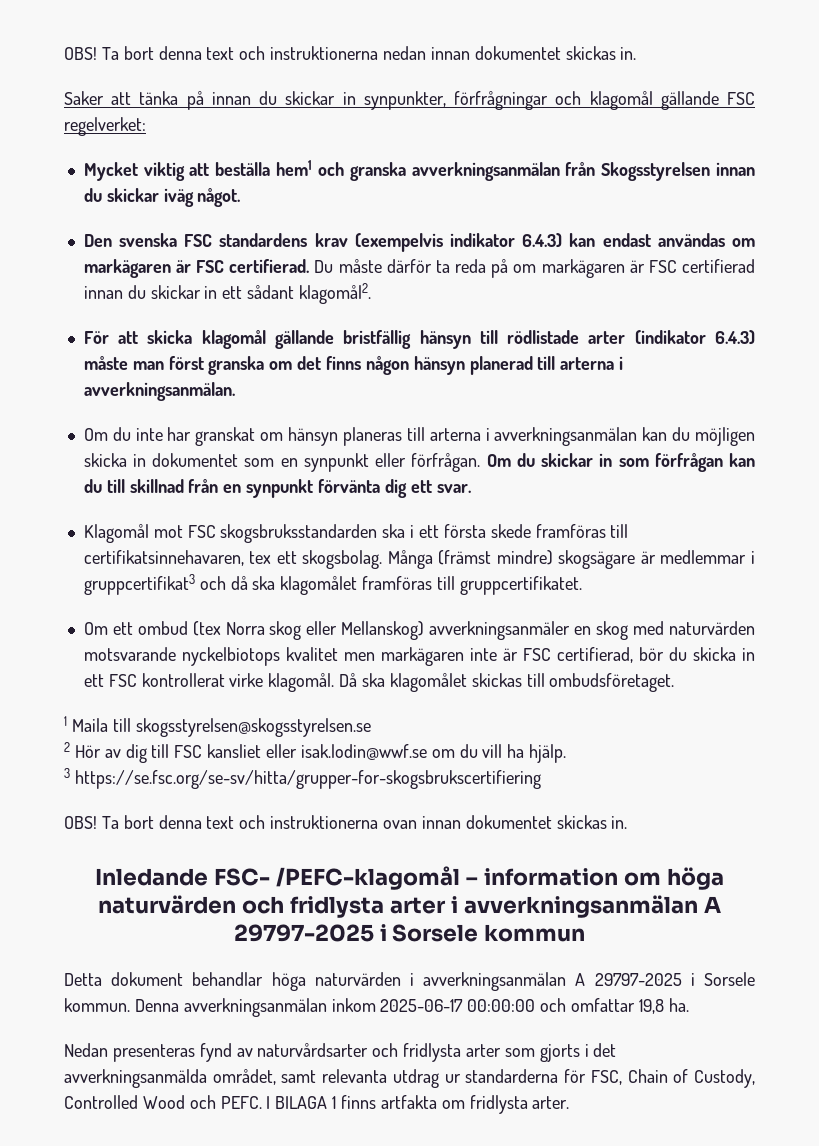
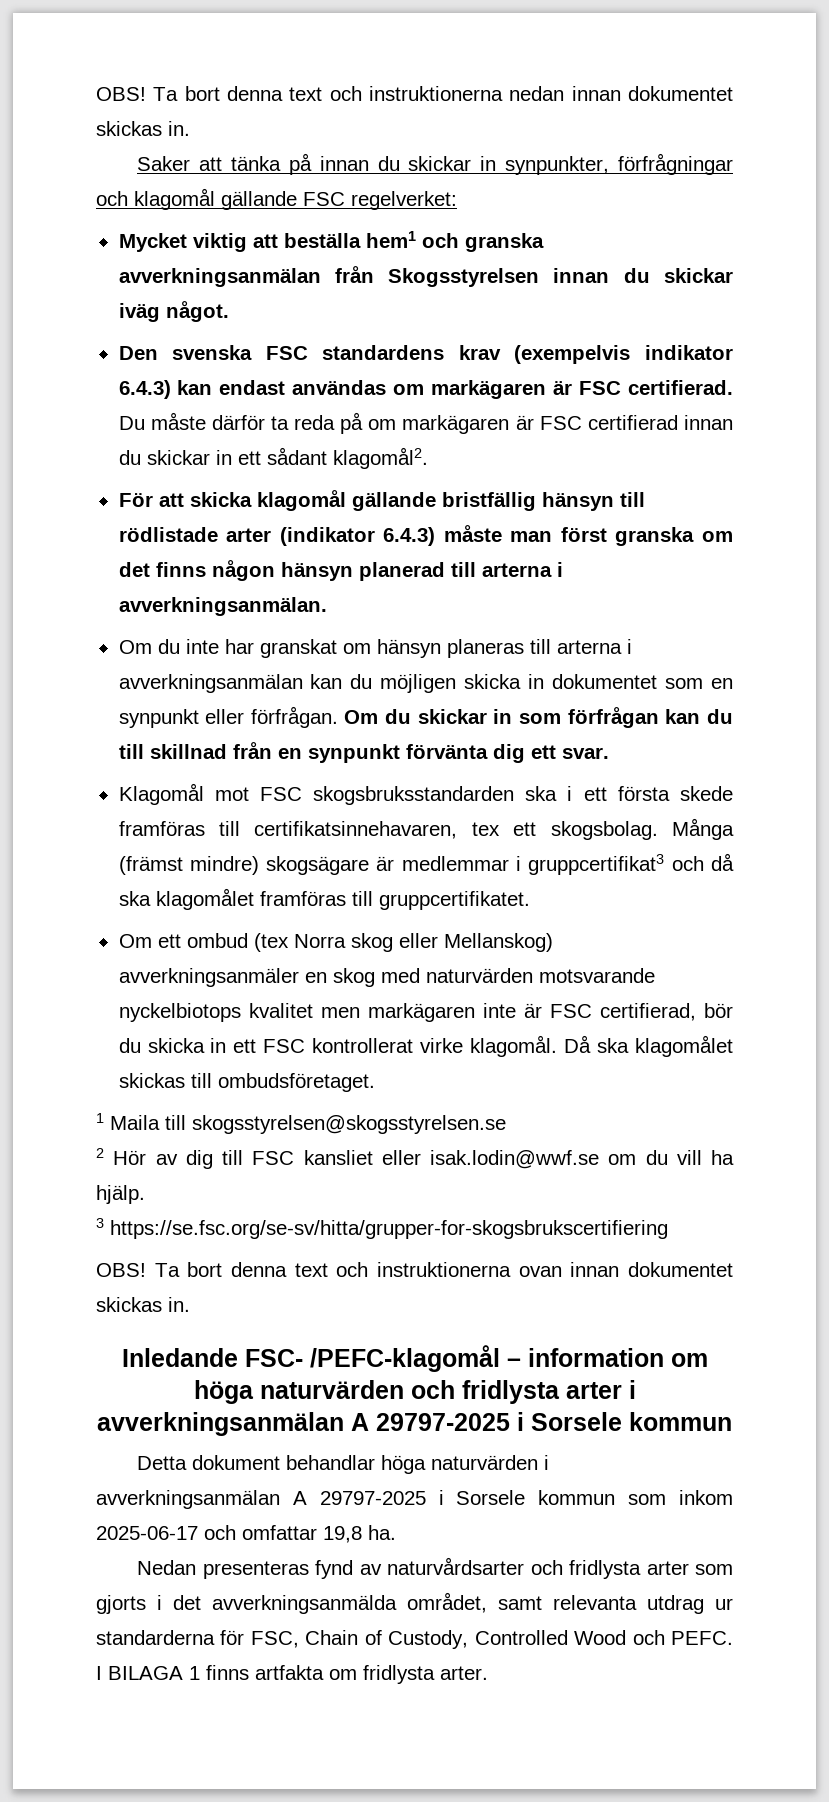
- Detta dokument behandlar höga naturvärden i avverkningsanmälan A 29797-2025 i Sorsele kommun. Denna avverkningsanmälan inkom 2025-06-17 00:00:00 och omfattar 19,8 ha.
+ Detta dokument behandlar höga naturvärden i avverkningsanmälan A 29797-2025 i Sorsele kommun som inkom 2025-06-17 och omfattar 19,8 ha.

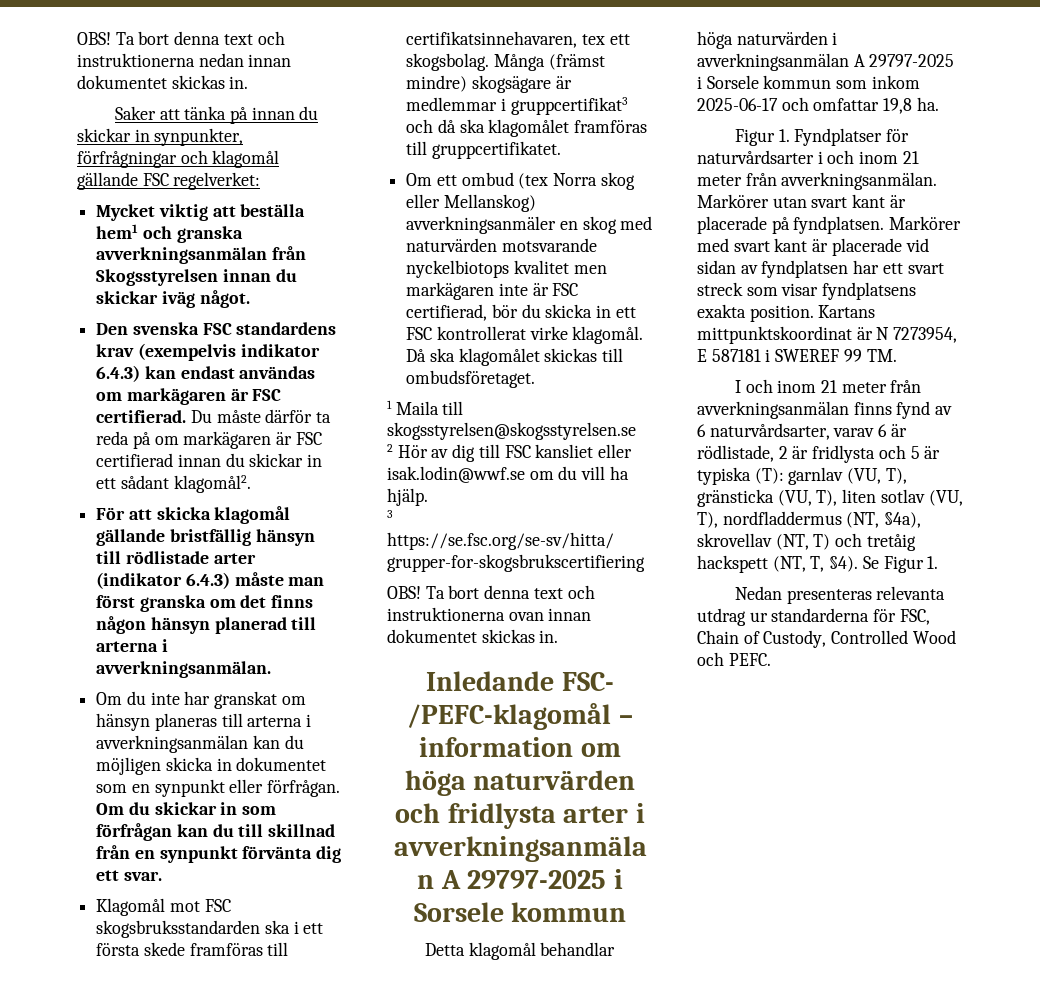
- Detta dokument behandlar höga naturvärden i avverkningsanmälan A 29797-2025 i Sorsele kommun som inkom 2025-06-17 och omfattar 19,8 ha.
+ Detta klagomål behandlar höga naturvärden i avverkningsanmälan A 29797-2025 i Sorsele kommun som inkom 2025-06-17 och omfattar 19,8 ha.
- Nedan presenteras fynd av naturvårdsarter och fridlysta arter som gjorts i det avverkningsanmälda området, samt relevanta utdrag ur standarderna för FSC, Chain of Custody, Controlled Wood och PEFC. I BILAGA 1 finns artfakta om fridlysta arter.
+ Figur 1. Fyndplatser för naturvårdsarter i och inom 21 meter från avverkningsanmälan. Markörer utan svart kant är placerade på fyndplatsen. Markörer med svart kant är placerade vid sidan av fyndplatsen har ett svart streck som visar fyndplatsens exakta position. Kartans mittpunktskoordinat är N 7273954, E 587181 i SWEREF 99 TM.
+ I och inom 21 meter från avverkningsanmälan finns fynd av 6 naturvårdsarter, varav 6 är rödlistade, 2 är fridlysta och 5 är typiska (T): garnlav (VU, T), gränsticka (VU, T), liten sotlav (VU, T), nordfladdermus (NT, §4a), skrovellav (NT, T) och tretåig hackspett (NT, T, §4). Se Figur 1.
+ Nedan presenteras relevanta utdrag ur standarderna för FSC, Chain of Custody, Controlled Wood och PEFC.

